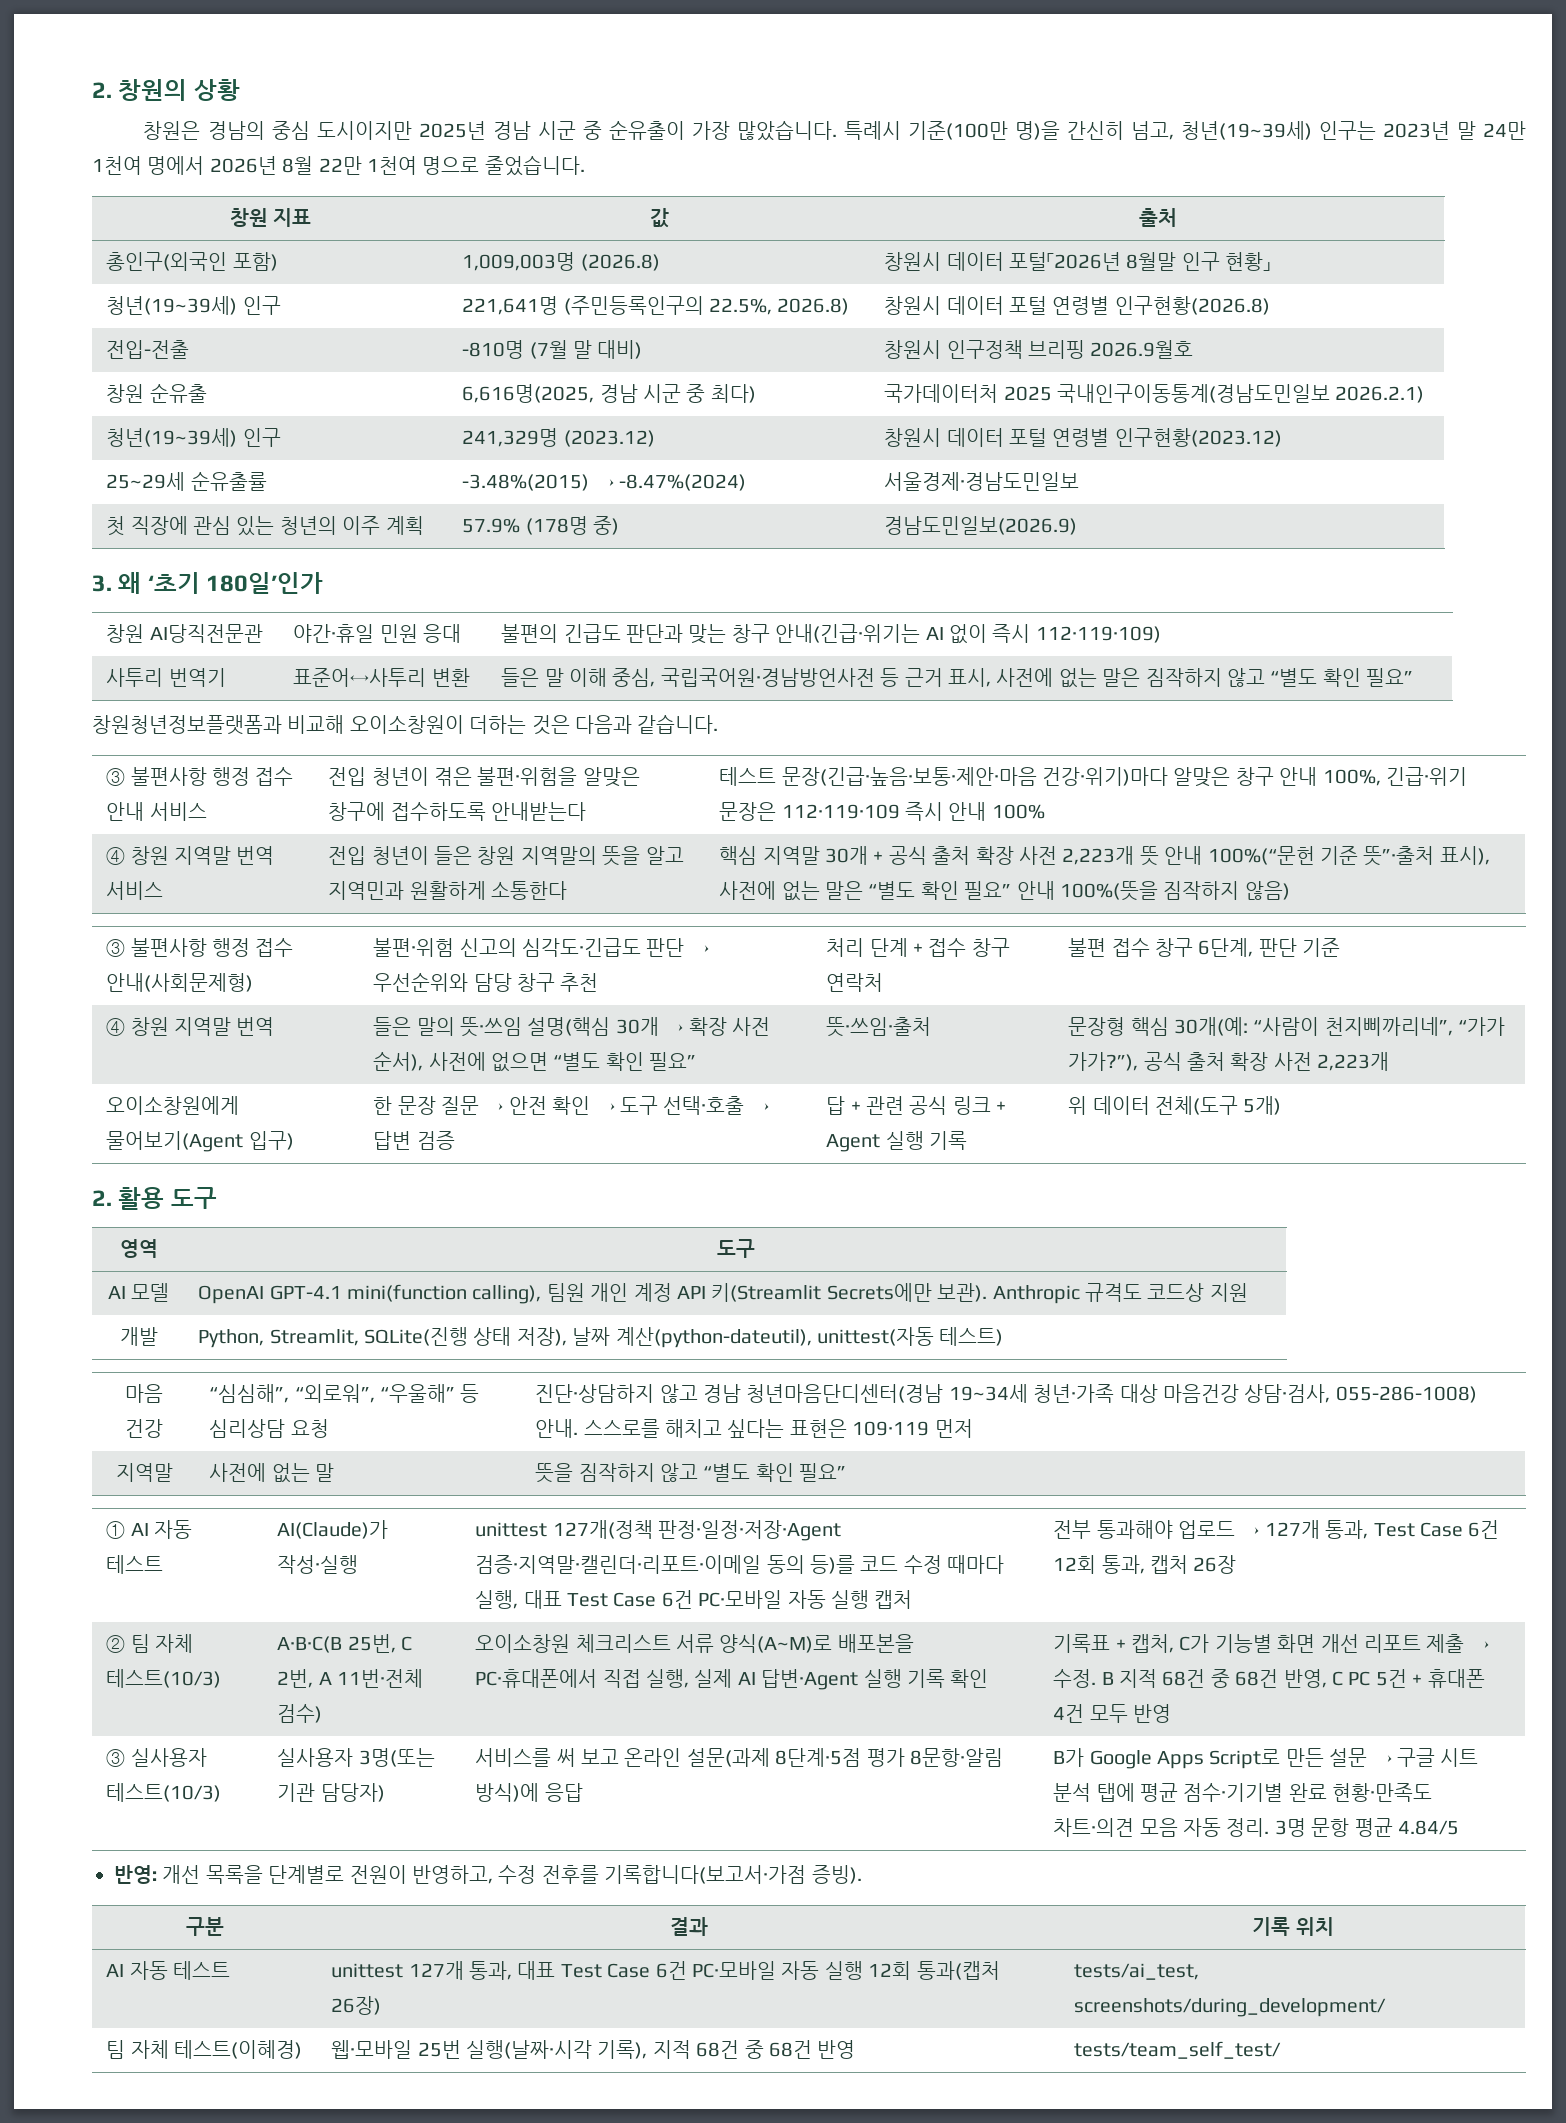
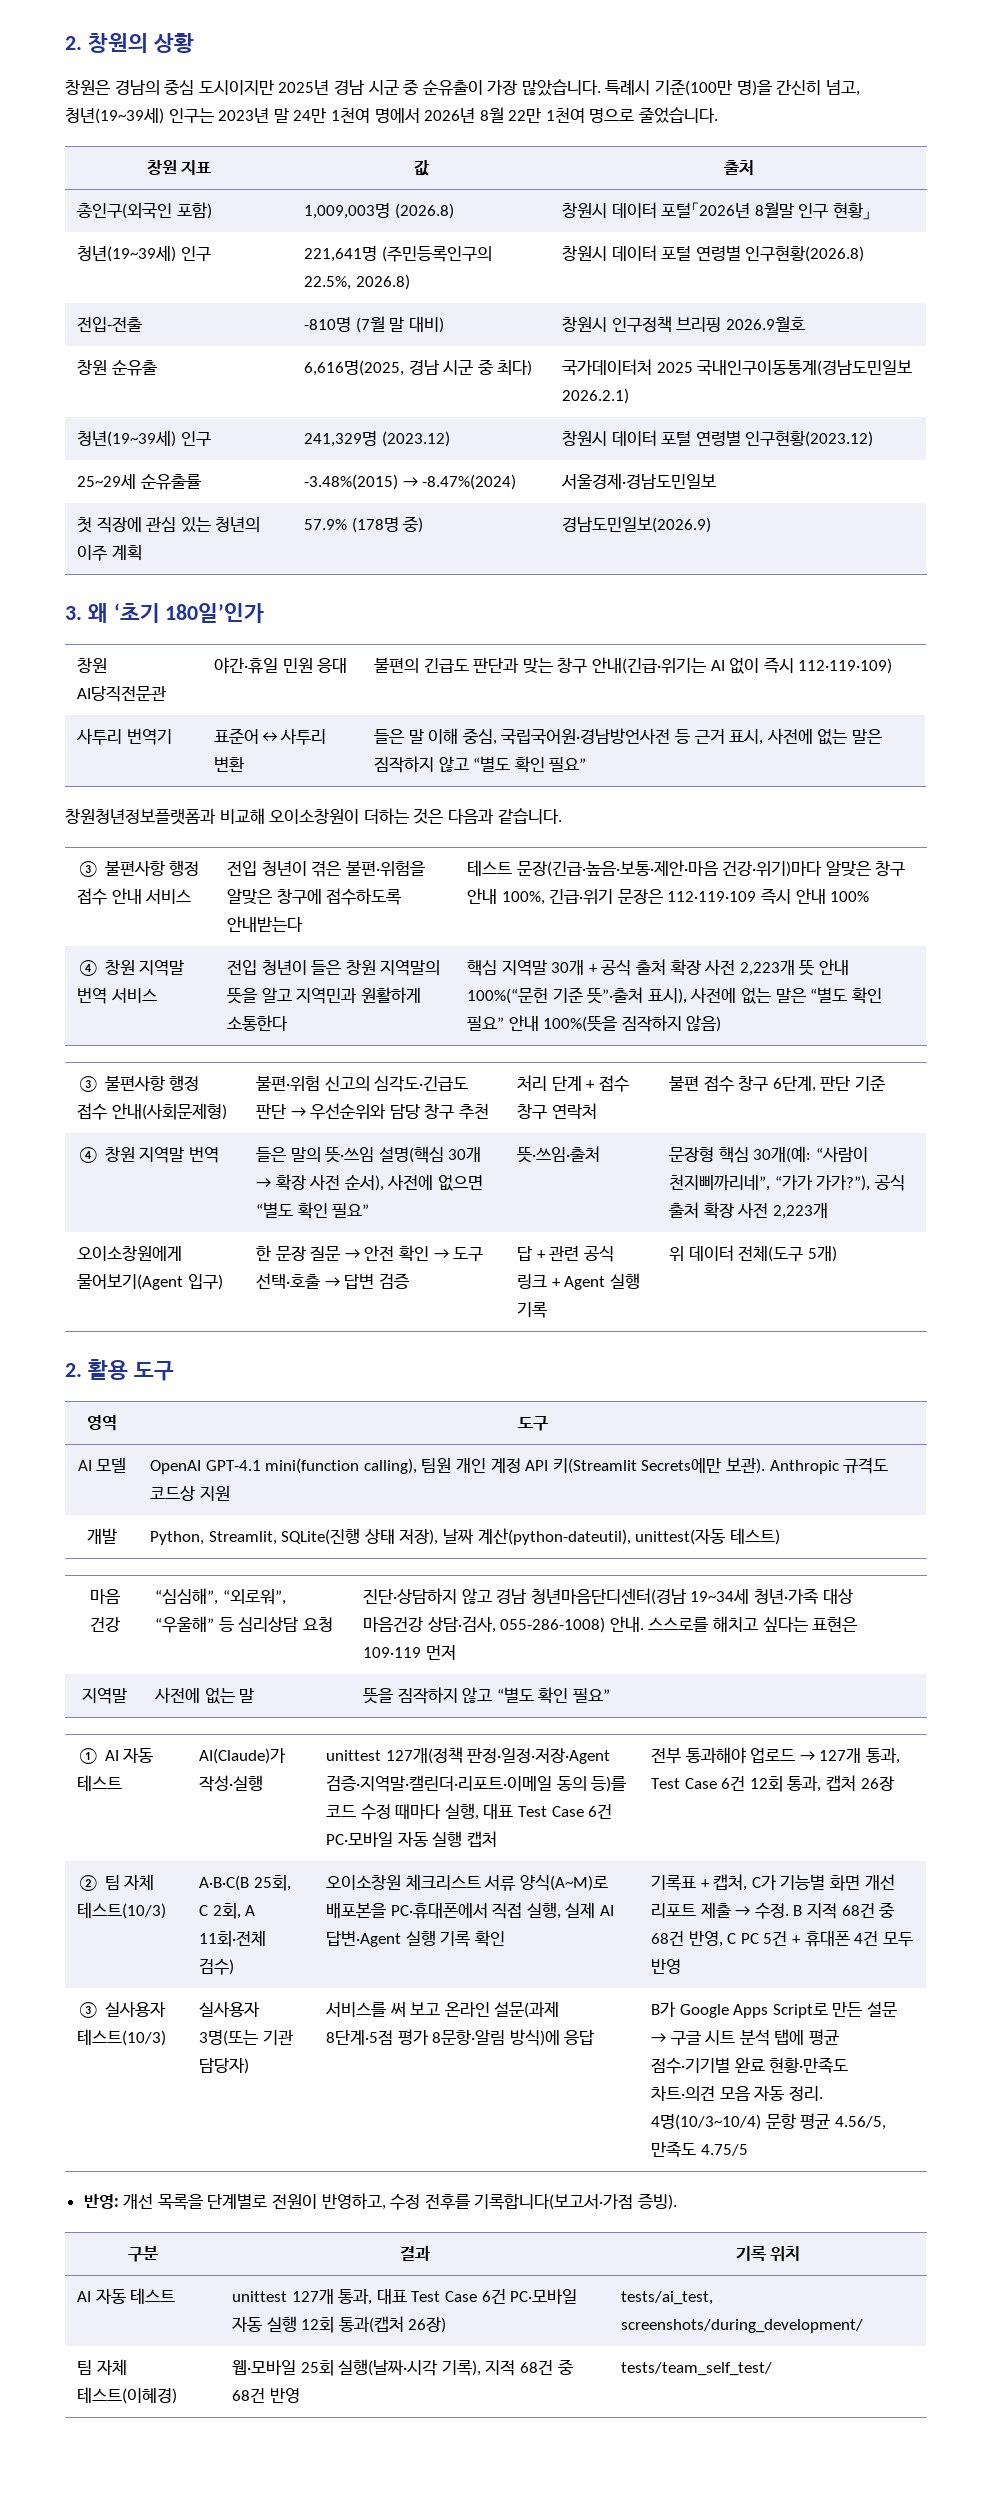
- A·B·C(B 25번, C 2번, A 11번·전체 검수)
+ A·B·C(B 25회, C 2회, A 11회·전체 검수)
- 3명 문항 평균 4.84/5
+ 4명(10/3~10/4) 문항 평균 4.56/5, 만족도 4.75/5
- 팀 자체 테스트(이혜경) | 웹·모바일 25번 실행(날짜·시각 기록), 지적 68건 중 68건 반영 | tests/team_self_test/
+ 팀 자체 테스트(이혜경) | 웹·모바일 25회 실행(날짜·시각 기록), 지적 68건 중 68건 반영 | tests/team_self_test/

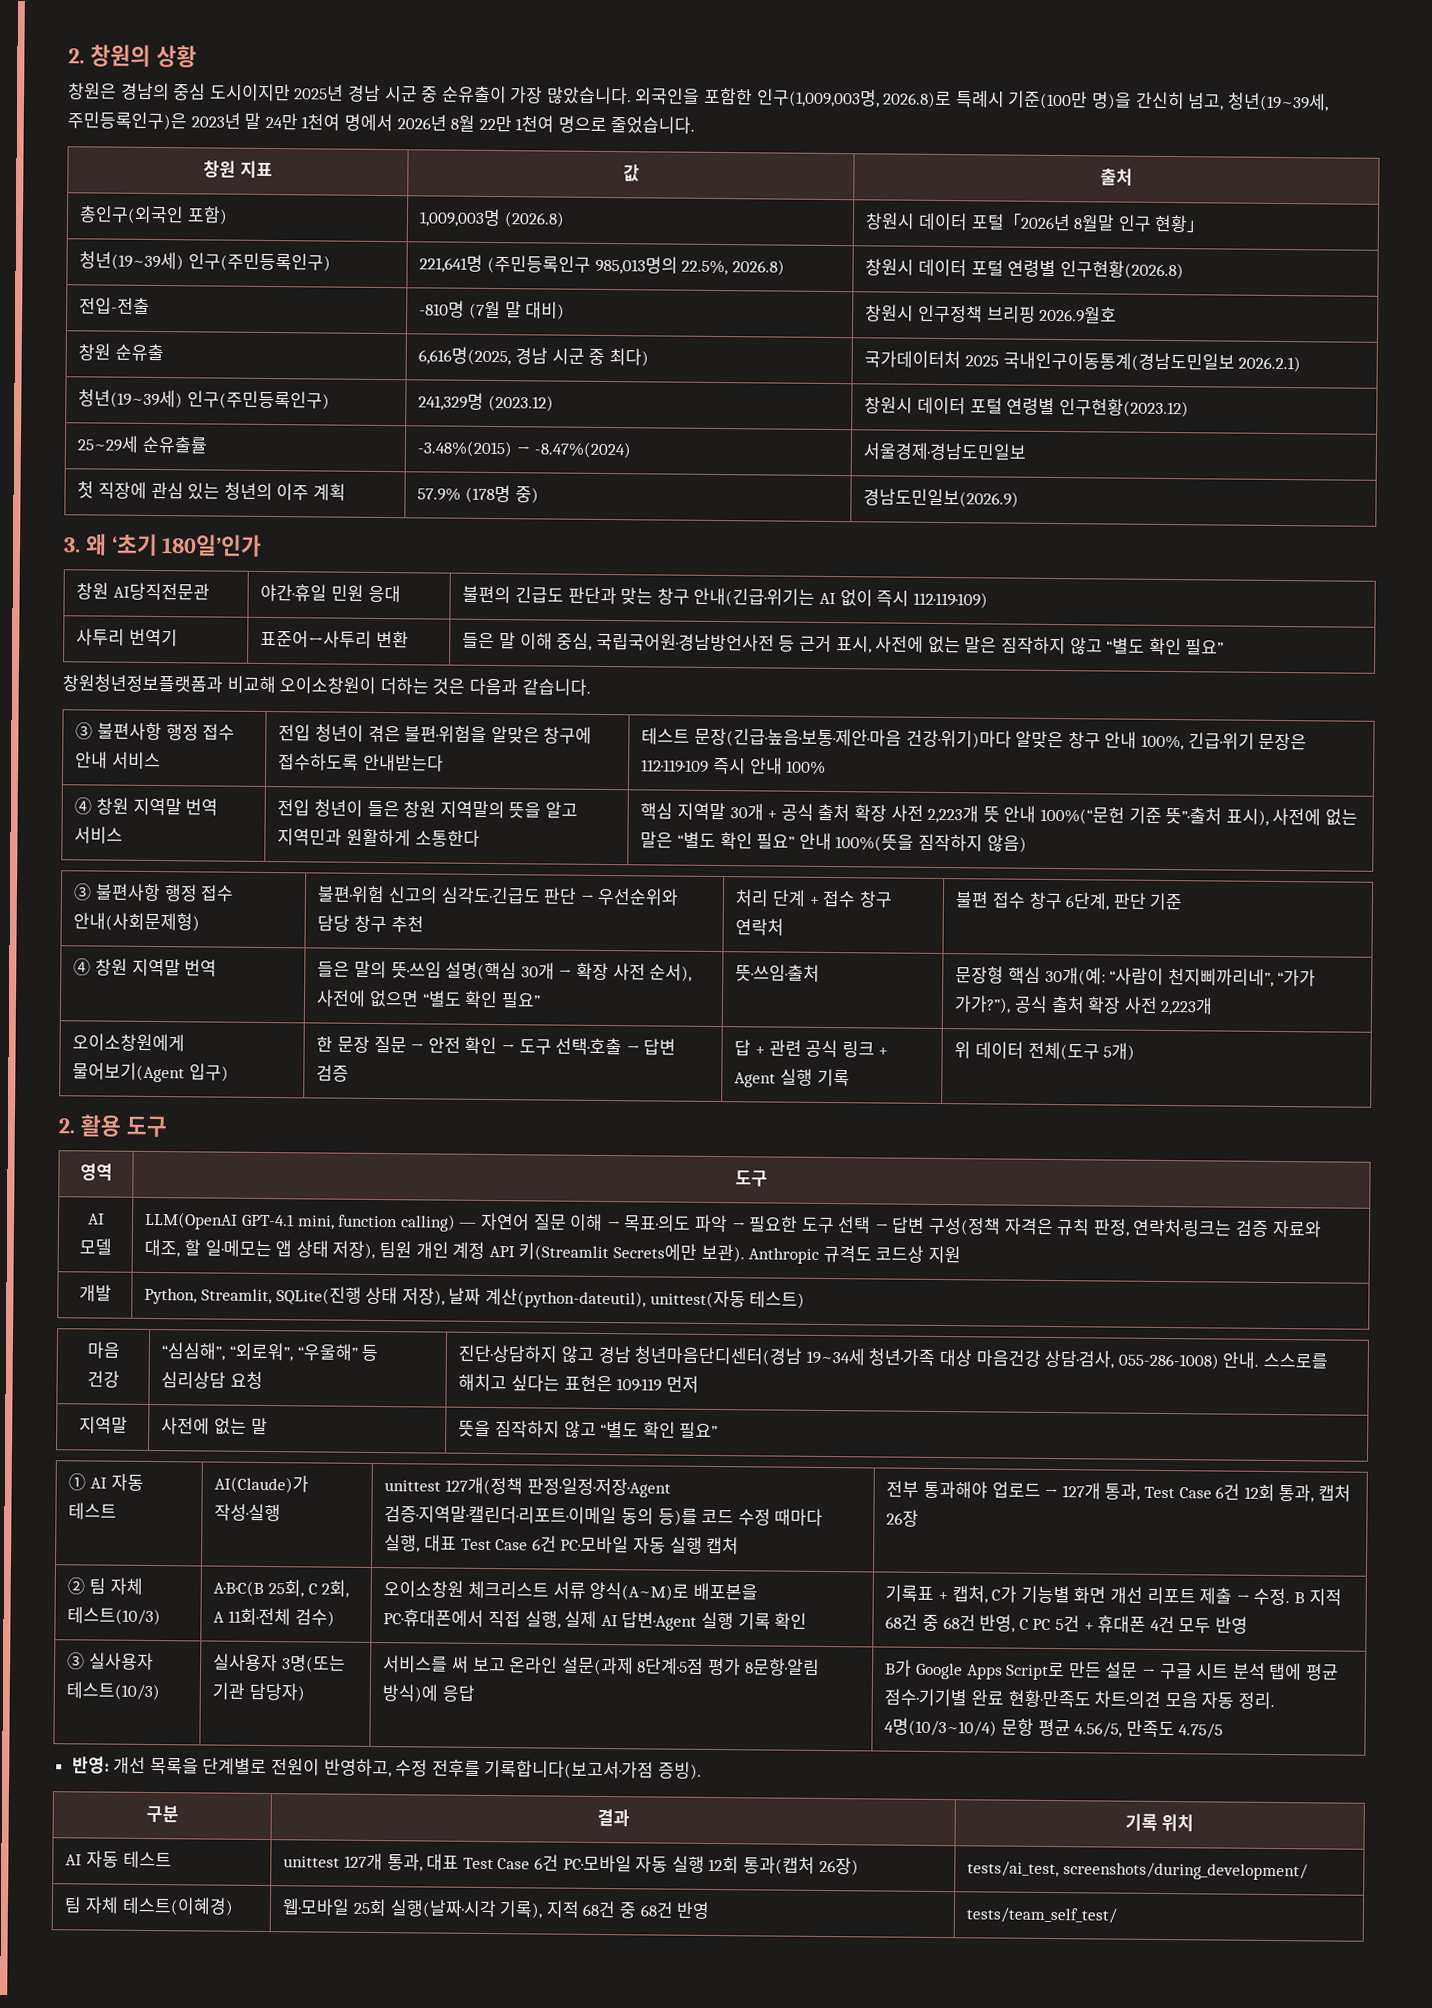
- 특례시 기준(100만 명)을 간신히 넘고, 청년(19~39세) 인구는 2023년 말 24만 1천여 명에서 2026년 8월 22만 1천여 명으로 줄었습니다.
+ 외국인을 포함한 인구(1,009,003명, 2026.8)로 특례시 기준(100만 명)을 간신히 넘고, 청년(19~39세, 주민등록인구)은 2023년 말 24만 1천여 명에서 2026년 8월 22만 1천여 명으로 줄었습니다.
- 청년(19~39세) 인구 | 221,641명 (주민등록인구의 22.5%, 2026.8) | 창원시 데이터 포털 연령별 인구현황(2026.8)
+ 청년(19~39세) 인구(주민등록인구) | 221,641명 (주민등록인구 985,013명의 22.5%, 2026.8) | 창원시 데이터 포털 연령별 인구현황(2026.8)
- 청년(19~39세) 인구 | 241,329명 (2023.12) | 창원시 데이터 포털 연령별 인구현황(2023.12)
+ 청년(19~39세) 인구(주민등록인구) | 241,329명 (2023.12) | 창원시 데이터 포털 연령별 인구현황(2023.12)
- OpenAI GPT-4.1 mini(function calling), 팀원 개인 계정 API 키(Streamlit Secrets에만 보관).
+ LLM(OpenAI GPT-4.1 mini, function calling) — 자연어 질문 이해 → 목표·의도 파악 → 필요한 도구 선택 → 답변 구성(정책 자격은 규칙 판정, 연락처·링크는 검증 자료와 대조, 할 일·메모는 앱 상태 저장), 팀원 개인 계정 API 키(Streamlit Secrets에만 보관).

